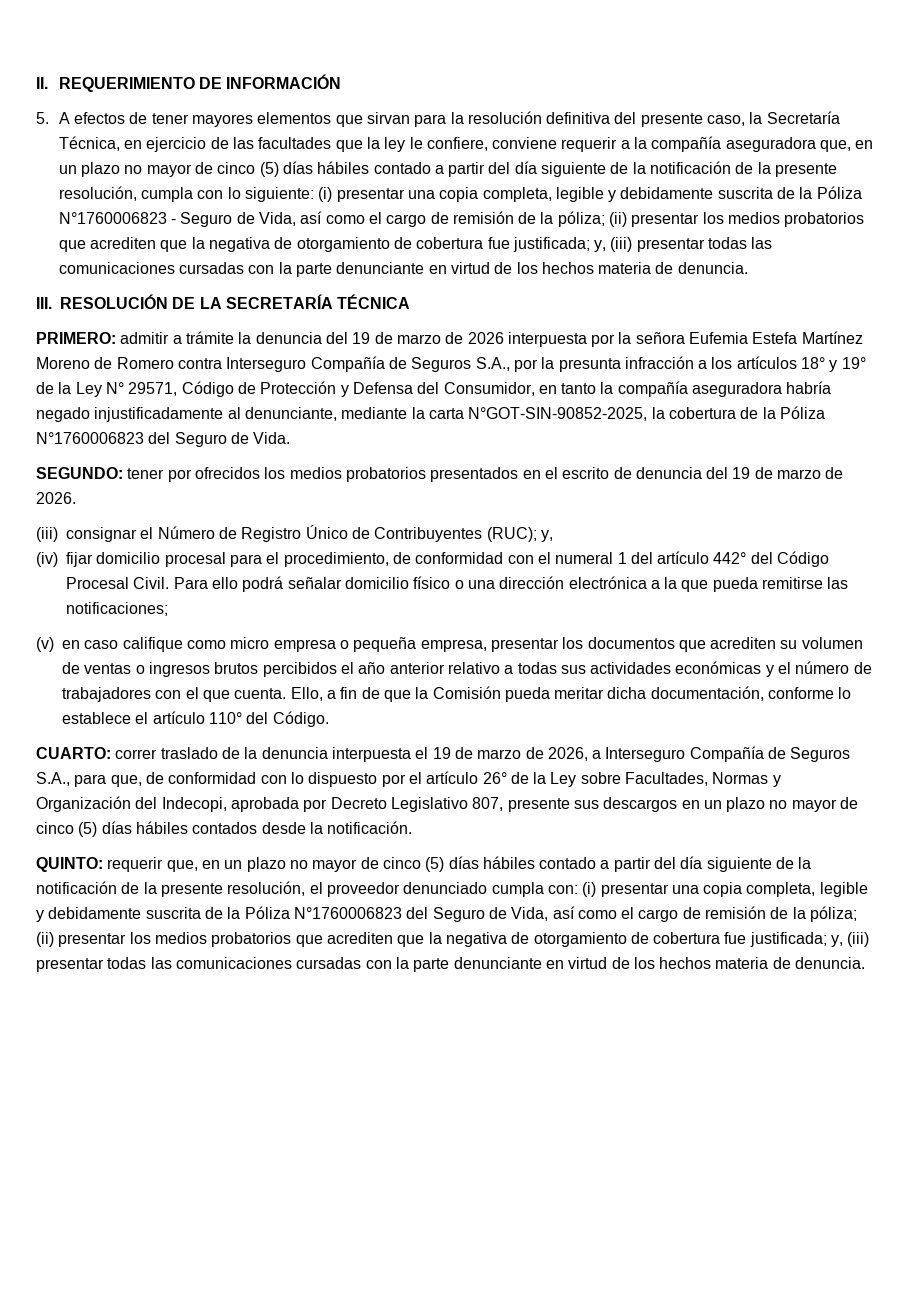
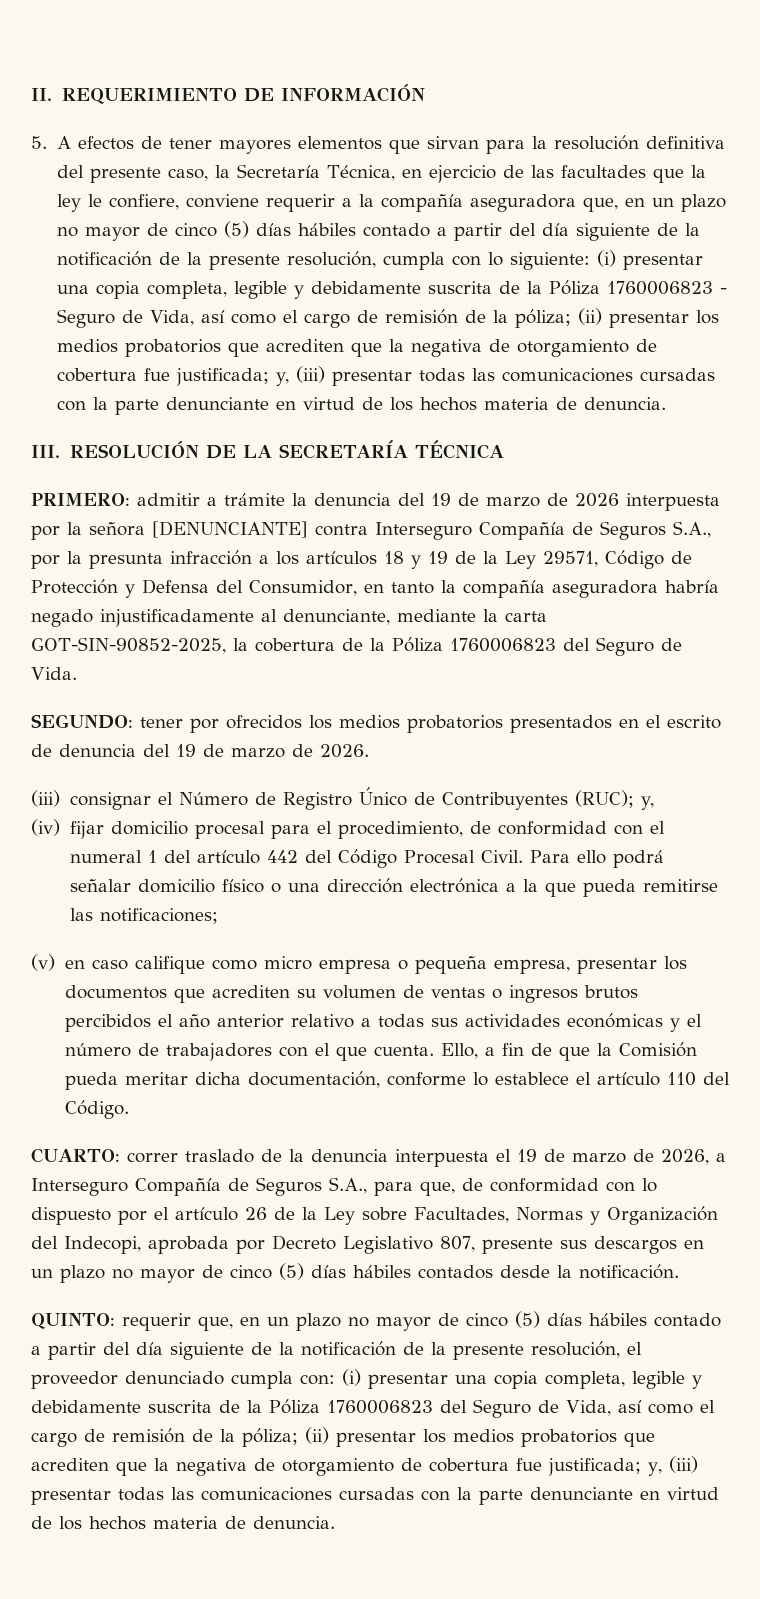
- (i) presentar una copia completa, legible y debidamente suscrita de la Póliza N°1760006823 - Seguro de Vida, así como el cargo de remisión de la póliza;
+ (i) presentar una copia completa, legible y debidamente suscrita de la Póliza 1760006823 - Seguro de Vida, así como el cargo de remisión de la póliza;
- PRIMERO: admitir a trámite la denuncia del 19 de marzo de 2026 interpuesta por la señora Eufemia Estefa Martínez Moreno de Romero contra Interseguro Compañía de Seguros S.A., por la presunta infracción a los artículos 18° y 19° de la Ley N° 29571, Código de Protección y Defensa del Consumidor, en tanto la compañía aseguradora habría negado injustificadamente al denunciante, mediante la carta N°GOT-SIN-90852-2025, la cobertura de la Póliza N°1760006823 del Seguro de Vida.
+ PRIMERO: admitir a trámite la denuncia del 19 de marzo de 2026 interpuesta por la señora [DENUNCIANTE] contra Interseguro Compañía de Seguros S.A., por la presunta infracción a los artículos 18 y 19 de la Ley 29571, Código de Protección y Defensa del Consumidor, en tanto la compañía aseguradora habría negado injustificadamente al denunciante, mediante la carta GOT-SIN-90852-2025, la cobertura de la Póliza 1760006823 del Seguro de Vida.
- (iv) fijar domicilio procesal para el procedimiento, de conformidad con el numeral 1 del artículo 442° del Código Procesal Civil.
+ (iv) fijar domicilio procesal para el procedimiento, de conformidad con el numeral 1 del artículo 442 del Código Procesal Civil.
- Ello, a fin de que la Comisión pueda meritar dicha documentación, conforme lo establece el artículo 110° del Código.
+ Ello, a fin de que la Comisión pueda meritar dicha documentación, conforme lo establece el artículo 110 del Código.
- correr traslado de la denuncia interpuesta el 19 de marzo de 2026, a Interseguro Compañía de Seguros S.A., para que, de conformidad con lo dispuesto por el artículo 26° de la Ley sobre Facultades, Normas y Organización del Indecopi, aprobada por Decreto Legislativo 807, presente sus descargos en un plazo no mayor de cinco (5) días hábiles contados desde la notificación.
+ correr traslado de la denuncia interpuesta el 19 de marzo de 2026, a Interseguro Compañía de Seguros S.A., para que, de conformidad con lo dispuesto por el artículo 26 de la Ley sobre Facultades, Normas y Organización del Indecopi, aprobada por Decreto Legislativo 807, presente sus descargos en un plazo no mayor de cinco (5) días hábiles contados desde la notificación.
- (i) presentar una copia completa, legible y debidamente suscrita de la Póliza N°1760006823 del Seguro de Vida, así como el cargo de remisión de la póliza;
+ (i) presentar una copia completa, legible y debidamente suscrita de la Póliza 1760006823 del Seguro de Vida, así como el cargo de remisión de la póliza;

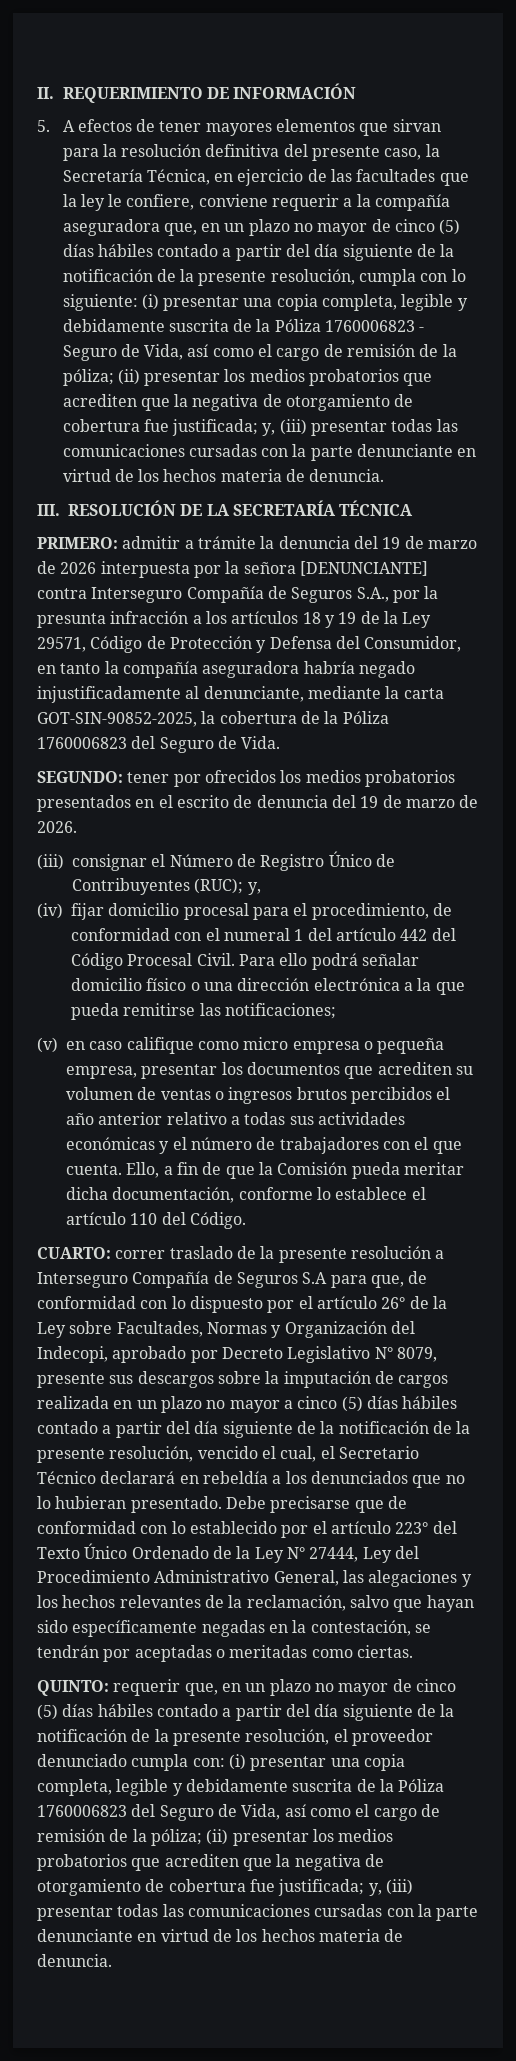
- CUARTO: correr traslado de la denuncia interpuesta el 19 de marzo de 2026, a Interseguro Compañía de Seguros S.A., para que, de conformidad con lo dispuesto por el artículo 26 de la Ley sobre Facultades, Normas y Organización del Indecopi, aprobada por Decreto Legislativo 807, presente sus descargos en un plazo no mayor de cinco (5) días hábiles contados desde la notificación.
+ CUARTO: correr traslado de la presente resolución a Interseguro Compañía de Seguros S.A para que, de conformidad con lo dispuesto por el artículo 26° de la Ley sobre Facultades, Normas y Organización del Indecopi, aprobado por Decreto Legislativo N° 8079, presente sus descargos sobre la imputación de cargos realizada en un plazo no mayor a cinco (5) días hábiles contado a partir del día siguiente de la notificación de la presente resolución, vencido el cual, el Secretario Técnico declarará en rebeldía a los denunciados que no lo hubieran presentado. Debe precisarse que de conformidad con lo establecido por el artículo 223° del Texto Único Ordenado de la Ley N° 27444, Ley del Procedimiento Administrativo General, las alegaciones y los hechos relevantes de la reclamación, salvo que hayan sido específicamente negadas en la contestación, se tendrán por aceptadas o meritadas como ciertas.

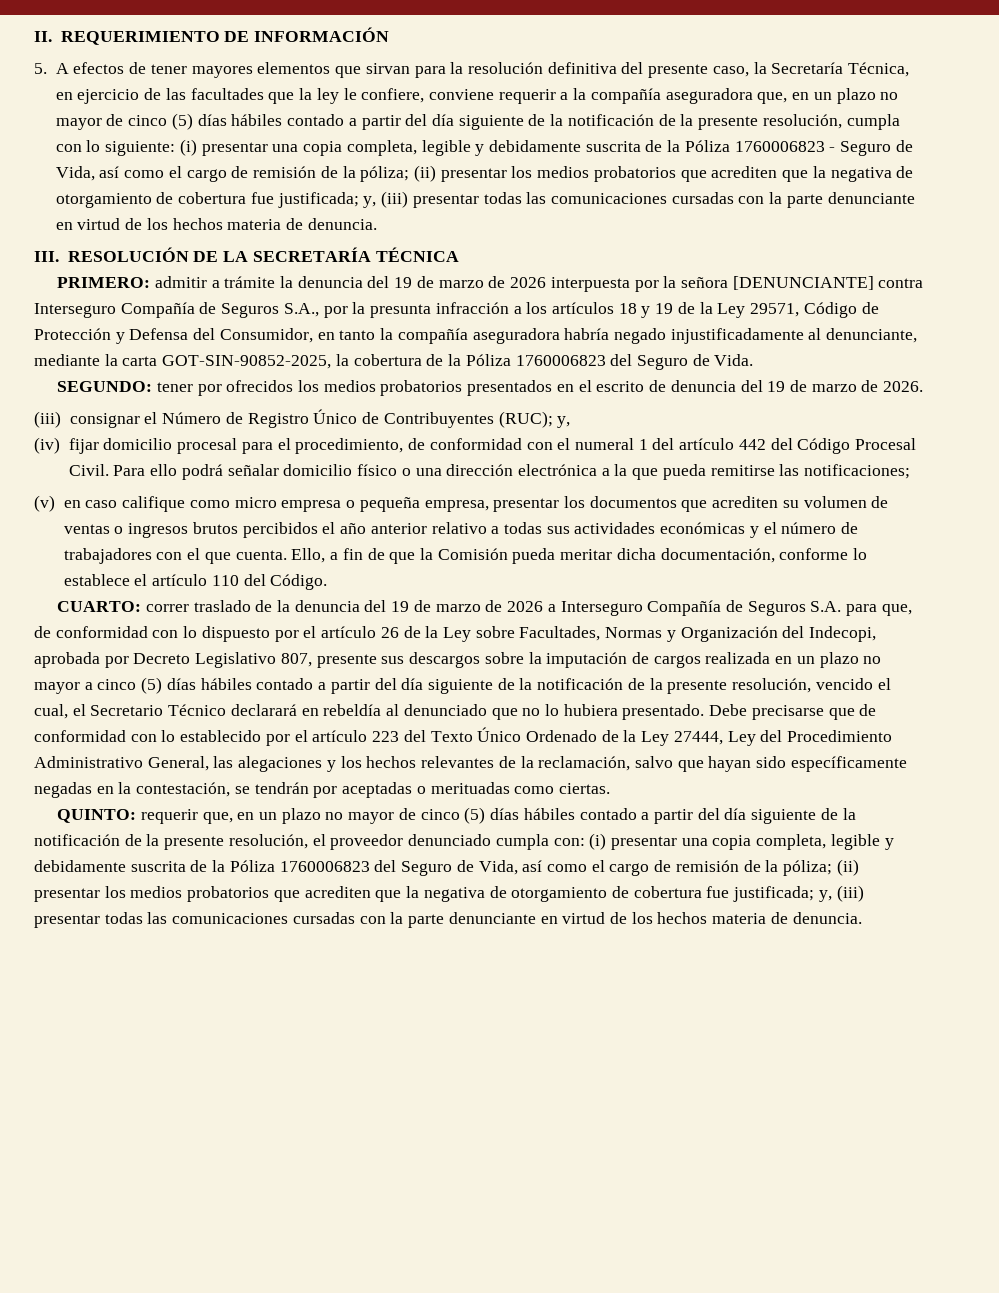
- correr traslado de la presente resolución a Interseguro Compañía de Seguros S.A para que, de conformidad con lo dispuesto por el artículo 26° de la Ley sobre Facultades, Normas y Organización del Indecopi, aprobado por Decreto Legislativo N° 8079, presente sus descargos sobre la imputación de cargos realizada en un plazo no mayor a cinco (5) días hábiles contado a partir del día siguiente de la notificación de la presente resolución, vencido el cual, el Secretario Técnico declarará en rebeldía a los denunciados que no lo hubieran presentado.
+ correr traslado de la denuncia del 19 de marzo de 2026 a Interseguro Compañía de Seguros S.A. para que, de conformidad con lo dispuesto por el artículo 26 de la Ley sobre Facultades, Normas y Organización del Indecopi, aprobada por Decreto Legislativo 807, presente sus descargos sobre la imputación de cargos realizada en un plazo no mayor a cinco (5) días hábiles contado a partir del día siguiente de la notificación de la presente resolución, vencido el cual, el Secretario Técnico declarará en rebeldía al denunciado que no lo hubiera presentado.
- Debe precisarse que de conformidad con lo establecido por el artículo 223° del Texto Único Ordenado de la Ley N° 27444, Ley del Procedimiento Administrativo General, las alegaciones y los hechos relevantes de la reclamación, salvo que hayan sido específicamente negadas en la contestación, se tendrán por aceptadas o meritadas como ciertas.
+ Debe precisarse que de conformidad con lo establecido por el artículo 223 del Texto Único Ordenado de la Ley 27444, Ley del Procedimiento Administrativo General, las alegaciones y los hechos relevantes de la reclamación, salvo que hayan sido específicamente negadas en la contestación, se tendrán por aceptadas o merituadas como ciertas.

